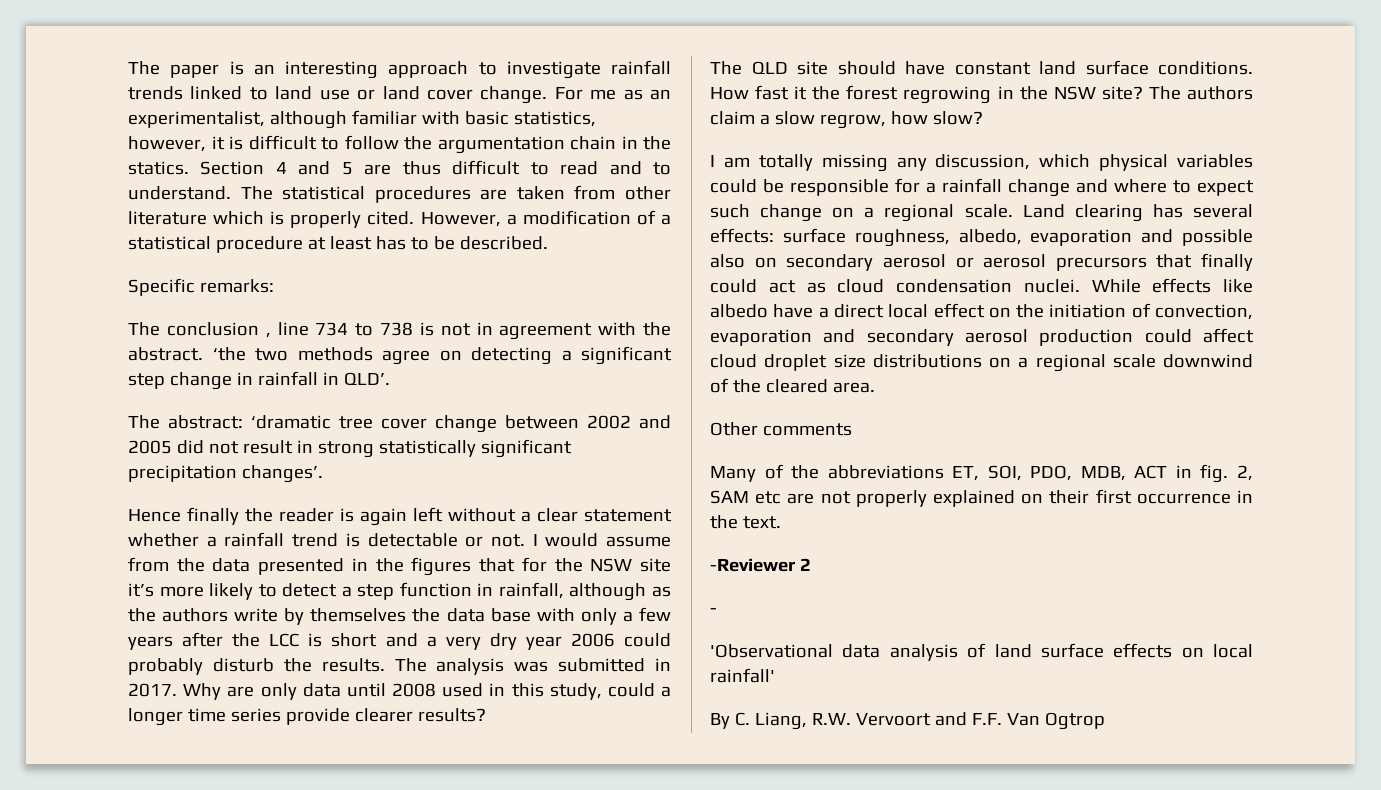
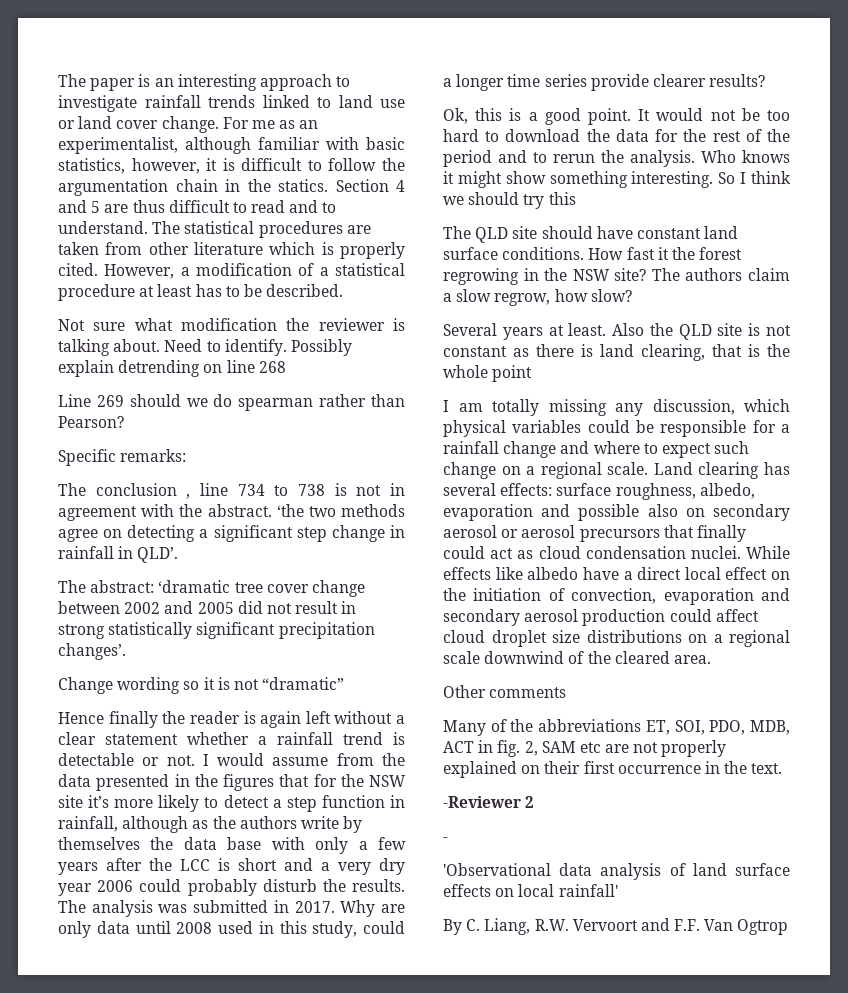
+ Not sure what modification the reviewer is talking about. Need to identify. Possibly explain detrending on line 268
+ Line 269 should we do spearman rather than Pearson?
+ Change wording so it is not “dramatic”
+ Ok, this is a good point. It would not be too hard to download the data for the rest of the period and to rerun the analysis. Who knows it might show something interesting. So I think we should try this
+ Several years at least. Also the QLD site is not constant as there is land clearing, that is the whole point

